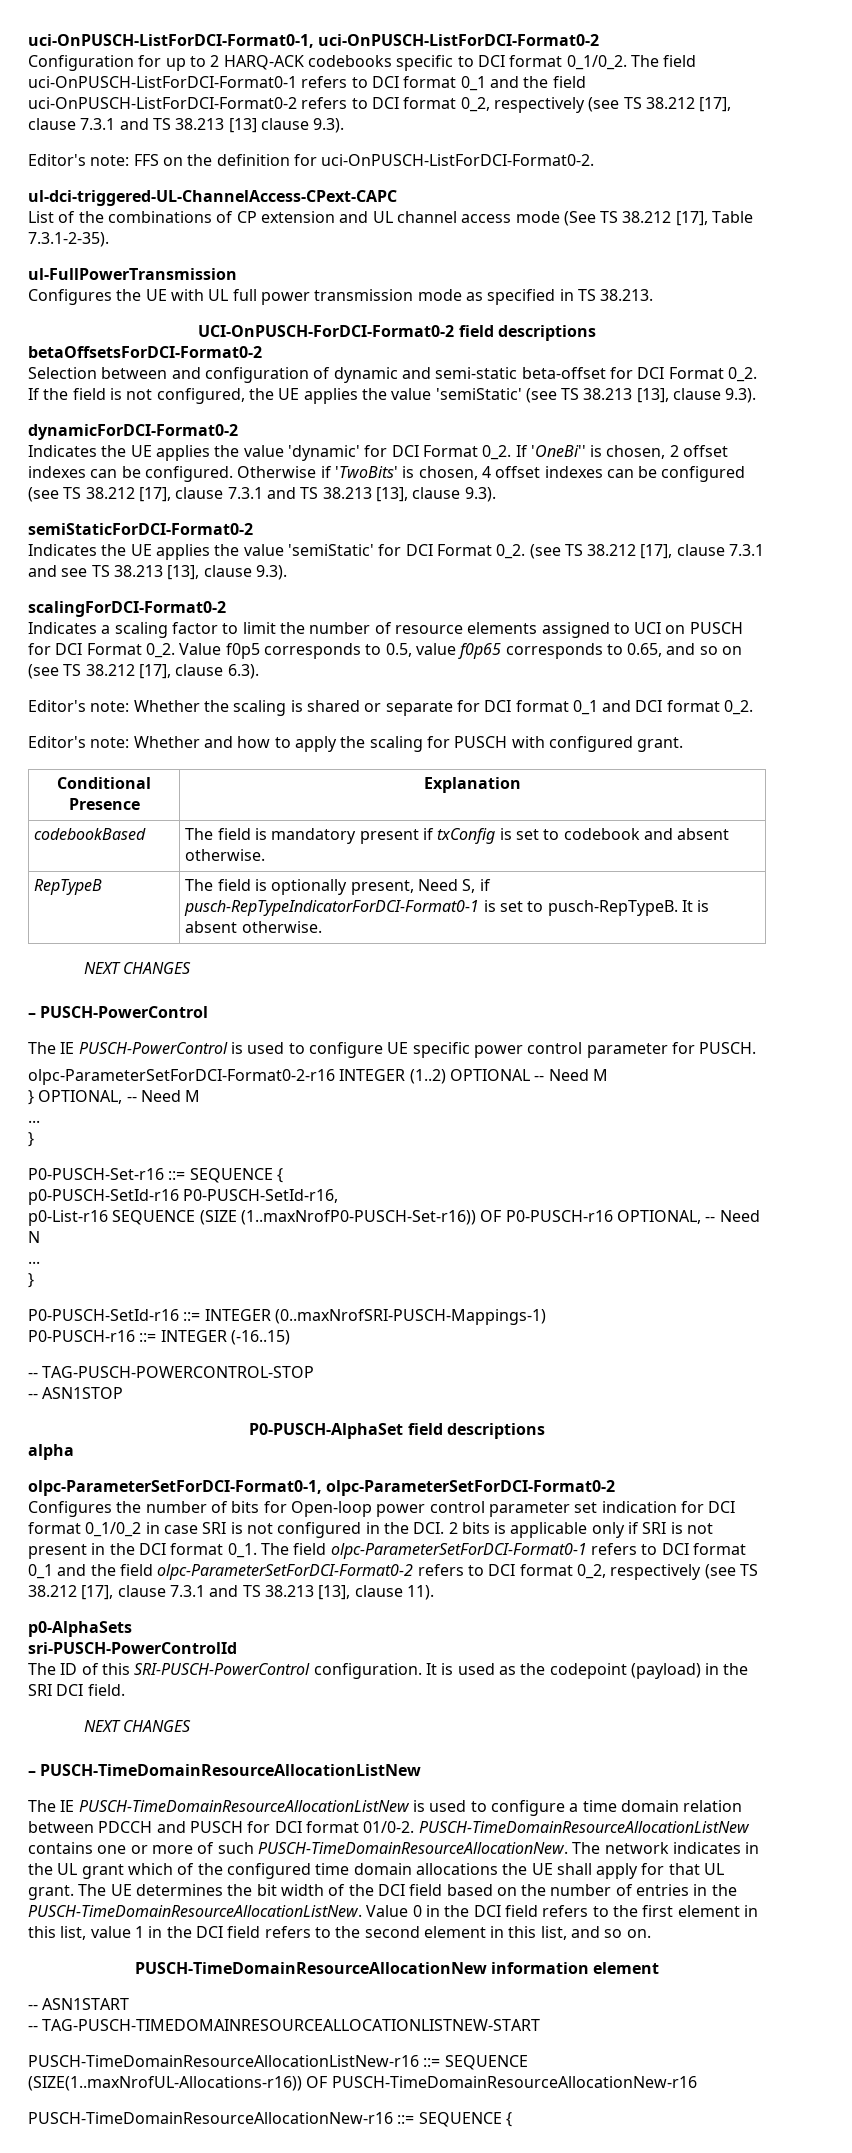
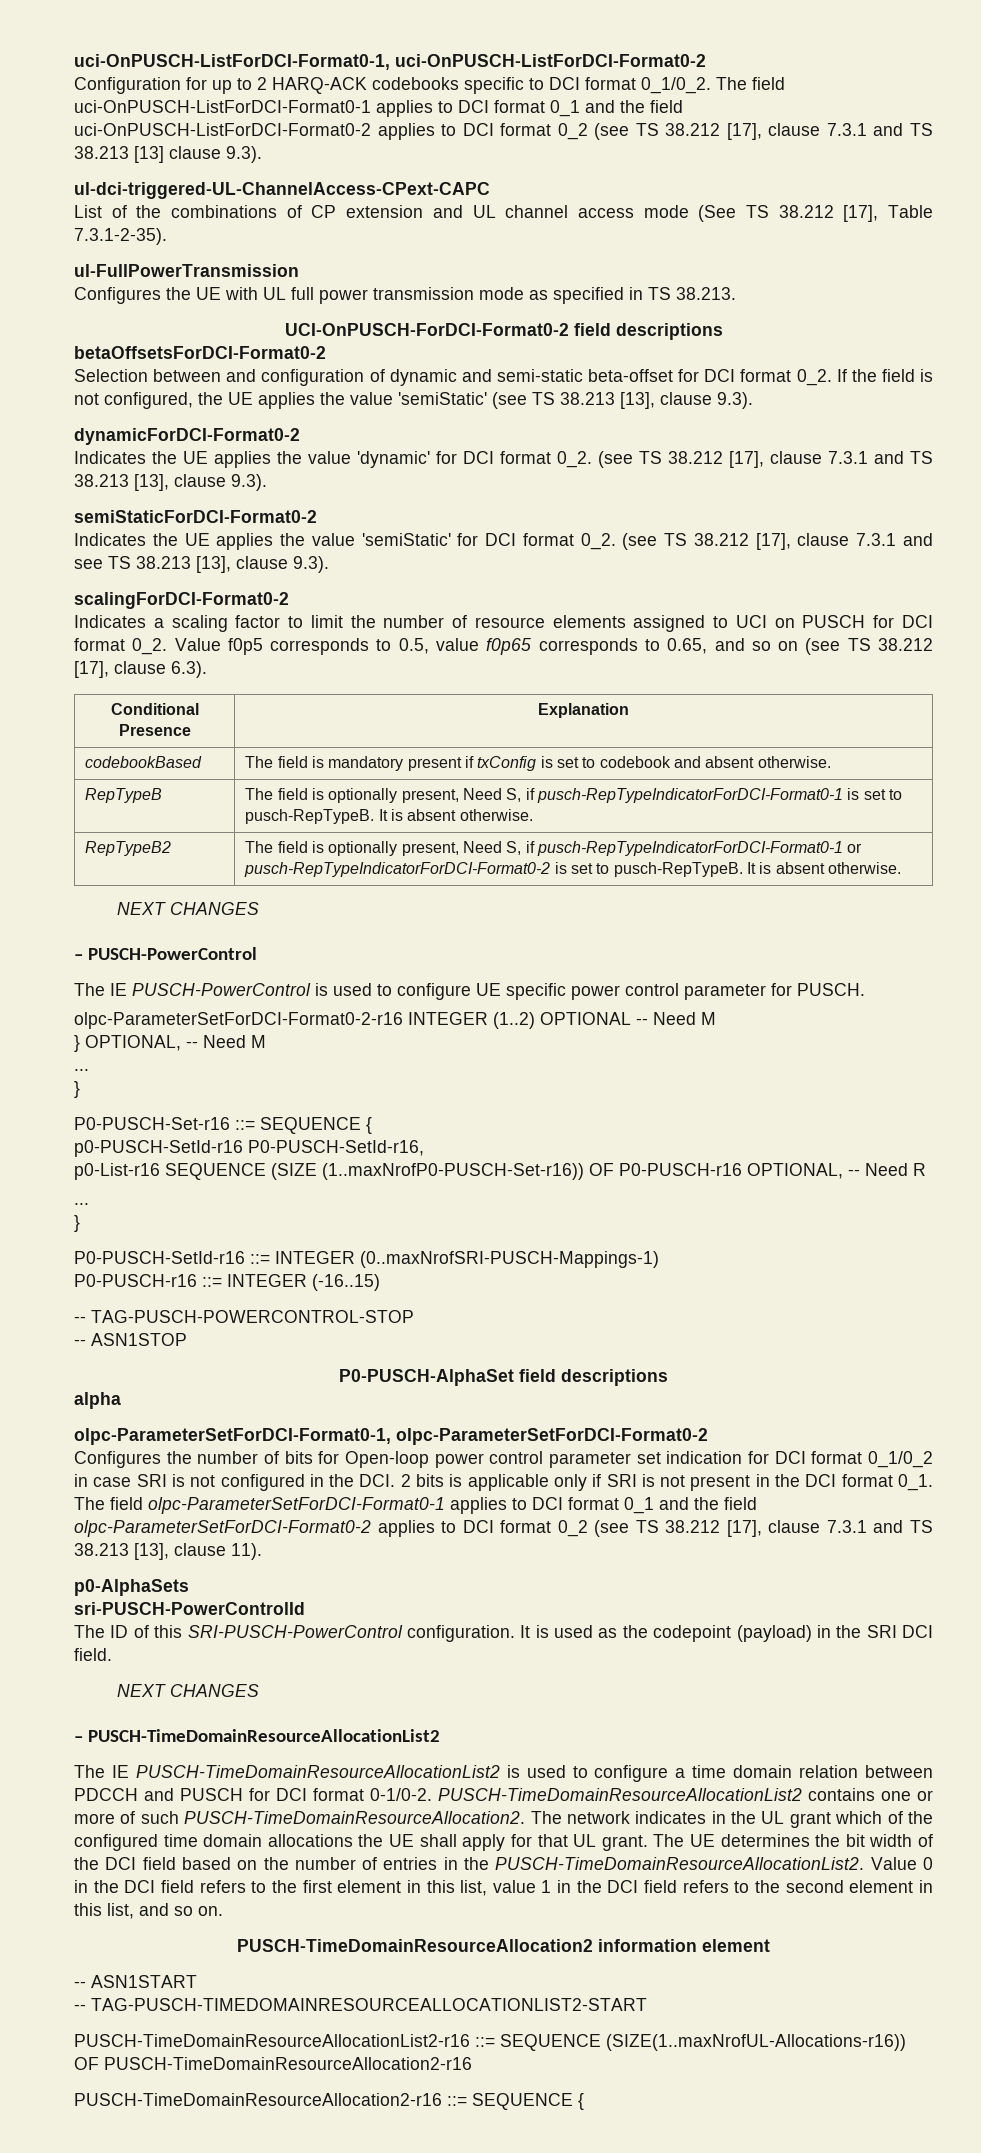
- The field uci-OnPUSCH-ListForDCI-Format0-1 refers to DCI format 0_1 and the field uci-OnPUSCH-ListForDCI-Format0-2 refers to DCI format 0_2, respectively (see TS 38.212 [17], clause 7.3.1 and TS 38.213 [13] clause 9.3).
+ The field uci-OnPUSCH-ListForDCI-Format0-1 applies to DCI format 0_1 and the field uci-OnPUSCH-ListForDCI-Format0-2 applies to DCI format 0_2 (see TS 38.212 [17], clause 7.3.1 and TS 38.213 [13] clause 9.3).
- Editor's note: FFS on the definition for uci-OnPUSCH-ListForDCI-Format0-2.
- Selection between and configuration of dynamic and semi-static beta-offset for DCI Format 0_2.
+ Selection between and configuration of dynamic and semi-static beta-offset for DCI format 0_2.
- Indicates the UE applies the value 'dynamic' for DCI Format 0_2. If 'OneBi'' is chosen, 2 offset indexes can be configured. Otherwise if 'TwoBits' is chosen, 4 offset indexes can be configured (see TS 38.212 [17], clause 7.3.1 and TS 38.213 [13], clause 9.3).
+ Indicates the UE applies the value 'dynamic' for DCI format 0_2. (see TS 38.212 [17], clause 7.3.1 and TS 38.213 [13], clause 9.3).
- Indicates the UE applies the value 'semiStatic' for DCI Format 0_2.
+ Indicates the UE applies the value 'semiStatic' for DCI format 0_2.
- Indicates a scaling factor to limit the number of resource elements assigned to UCI on PUSCH for DCI Format 0_2.
+ Indicates a scaling factor to limit the number of resource elements assigned to UCI on PUSCH for DCI format 0_2.
- Editor's note: Whether the scaling is shared or separate for DCI format 0_1 and DCI format 0_2.
- Editor's note: Whether and how to apply the scaling for PUSCH with configured grant.
+ RepTypeB2 | The field is optionally present, Need S, if pusch-RepTypeIndicatorForDCI-Format0-1 or pusch-RepTypeIndicatorForDCI-Format0-2 is set to pusch-RepTypeB. It is absent otherwise.
- p0-List-r16 SEQUENCE (SIZE (1..maxNrofP0-PUSCH-Set-r16)) OF P0-PUSCH-r16 OPTIONAL, -- Need N
+ p0-List-r16 SEQUENCE (SIZE (1..maxNrofP0-PUSCH-Set-r16)) OF P0-PUSCH-r16 OPTIONAL, -- Need R
- The field olpc-ParameterSetForDCI-Format0-1 refers to DCI format 0_1 and the field olpc-ParameterSetForDCI-Format0-2 refers to DCI format 0_2, respectively (see TS 38.212 [17], clause 7.3.1 and TS 38.213 [13], clause 11).
+ The field olpc-ParameterSetForDCI-Format0-1 applies to DCI format 0_1 and the field olpc-ParameterSetForDCI-Format0-2 applies to DCI format 0_2 (see TS 38.212 [17], clause 7.3.1 and TS 38.213 [13], clause 11).
- – PUSCH-TimeDomainResourceAllocationListNew
- The IE PUSCH-TimeDomainResourceAllocationListNew is used to configure a time domain relation between PDCCH and PUSCH for DCI format 01/0-2. PUSCH-TimeDomainResourceAllocationListNew contains one or more of such PUSCH-TimeDomainResourceAllocationNew.
+ – PUSCH-TimeDomainResourceAllocationList2
+ The IE PUSCH-TimeDomainResourceAllocationList2 is used to configure a time domain relation between PDCCH and PUSCH for DCI format 0-1/0-2. PUSCH-TimeDomainResourceAllocationList2 contains one or more of such PUSCH-TimeDomainResourceAllocation2.
- The UE determines the bit width of the DCI field based on the number of entries in the PUSCH-TimeDomainResourceAllocationListNew.
+ The UE determines the bit width of the DCI field based on the number of entries in the PUSCH-TimeDomainResourceAllocationList2.
- PUSCH-TimeDomainResourceAllocationNew information element
+ PUSCH-TimeDomainResourceAllocation2 information element
- -- TAG-PUSCH-TIMEDOMAINRESOURCEALLOCATIONLISTNEW-START
- PUSCH-TimeDomainResourceAllocationListNew-r16 ::= SEQUENCE (SIZE(1..maxNrofUL-Allocations-r16)) OF PUSCH-TimeDomainResourceAllocationNew-r16
- PUSCH-TimeDomainResourceAllocationNew-r16 ::= SEQUENCE {
+ -- TAG-PUSCH-TIMEDOMAINRESOURCEALLOCATIONLIST2-START
+ PUSCH-TimeDomainResourceAllocationList2-r16 ::= SEQUENCE (SIZE(1..maxNrofUL-Allocations-r16)) OF PUSCH-TimeDomainResourceAllocation2-r16
+ PUSCH-TimeDomainResourceAllocation2-r16 ::= SEQUENCE {

